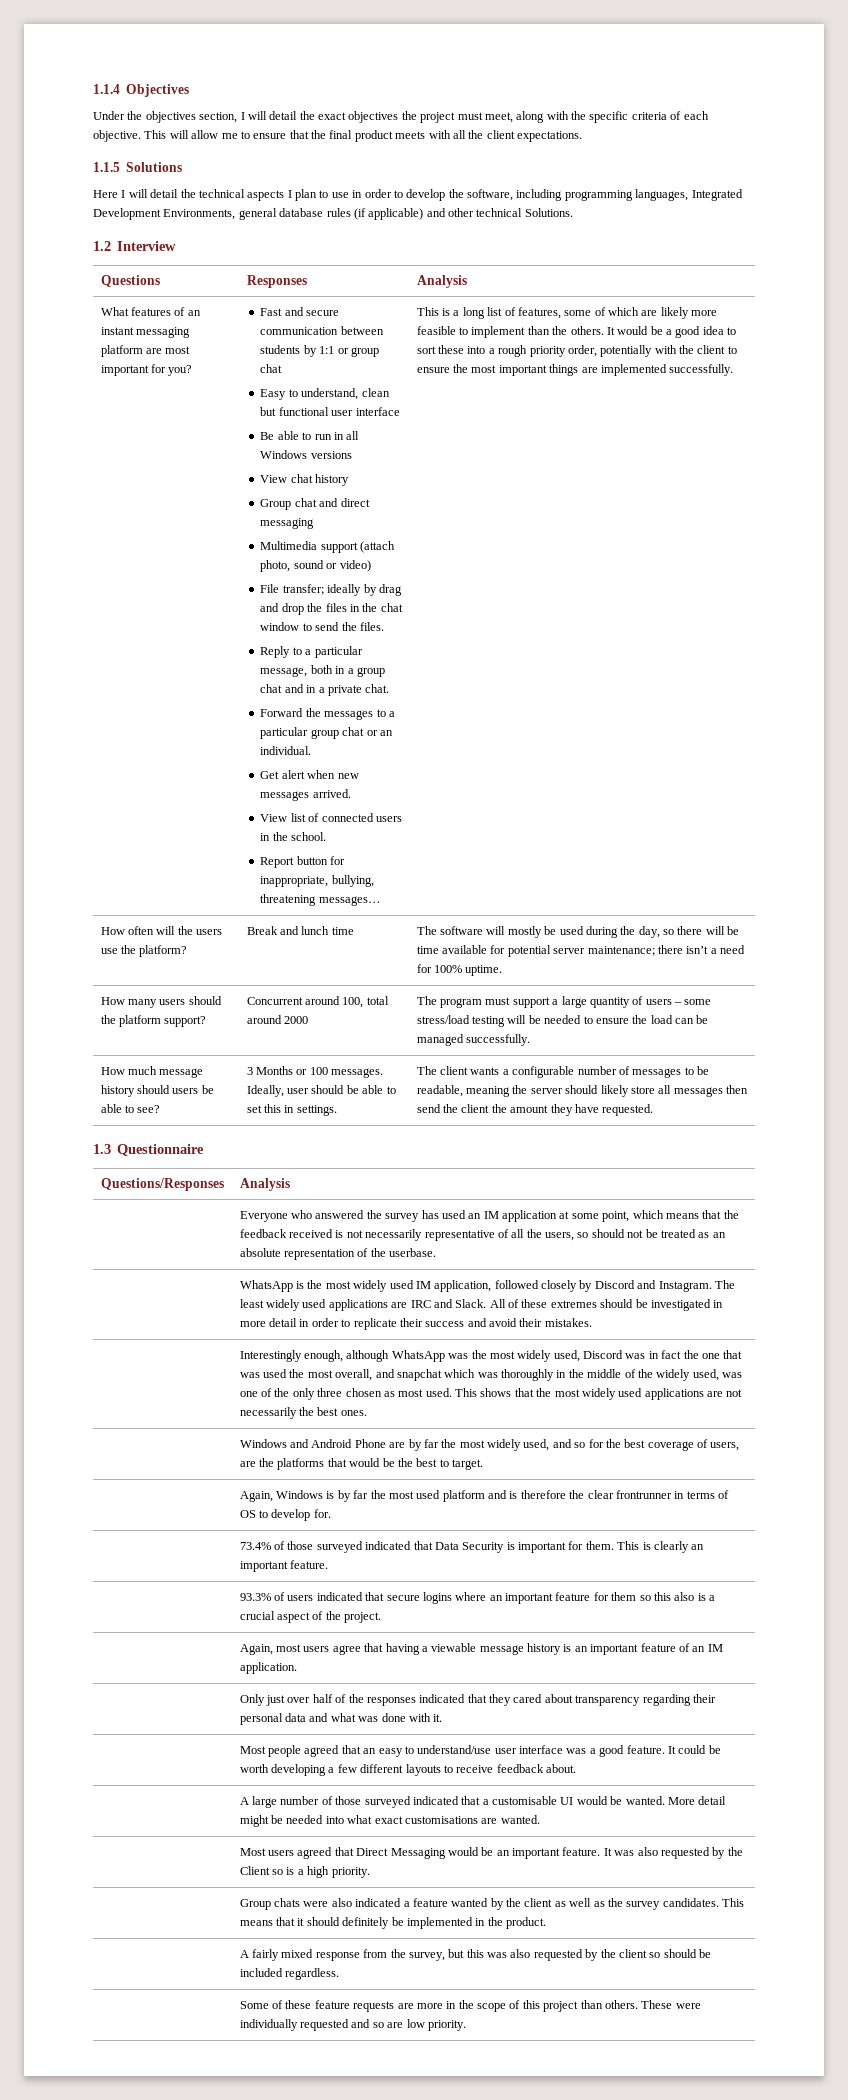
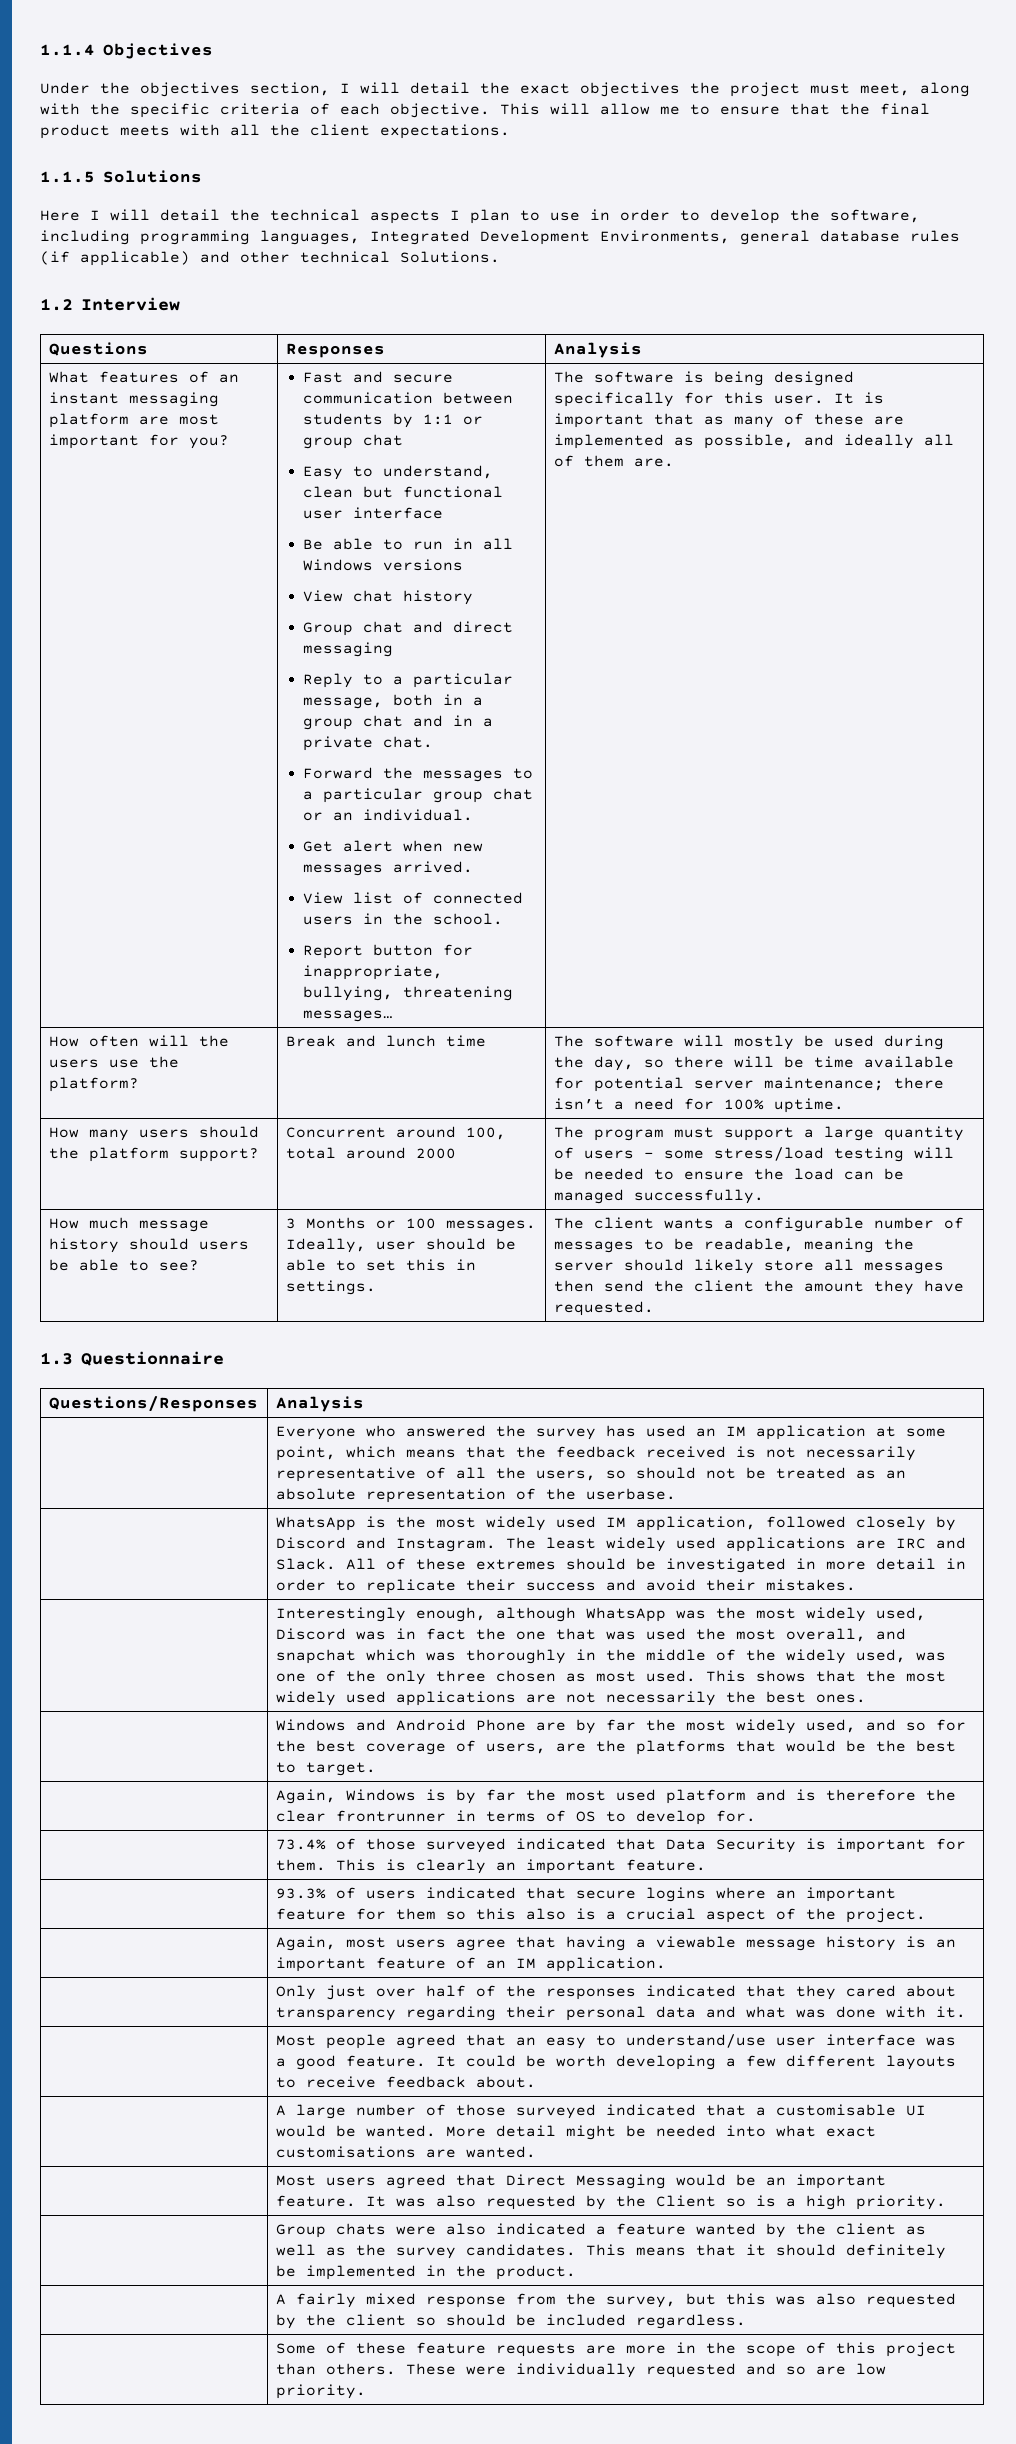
- Multimedia support (attach photo, sound or video)
- File transfer; ideally by drag and drop the files in the chat window to send the files.
- This is a long list of features, some of which are likely more feasible to implement than the others. It would be a good idea to sort these into a rough priority order, potentially with the client to ensure the most important things are implemented successfully.
+ The software is being designed specifically for this user. It is important that as many of these are implemented as possible, and ideally all of them are.

